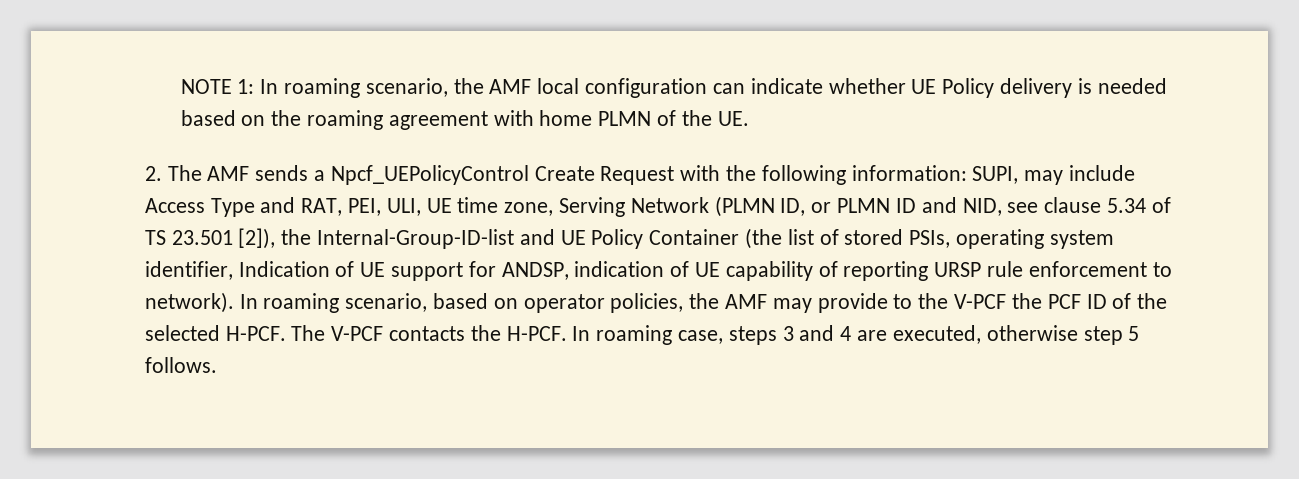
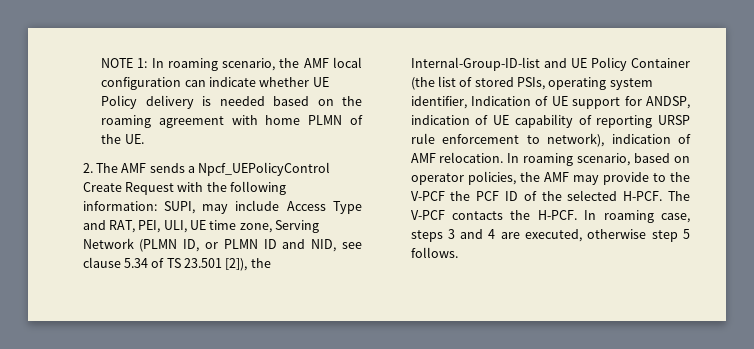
- SUPI, may include Access Type and RAT, PEI, ULI, UE time zone, Serving Network (PLMN ID, or PLMN ID and NID, see clause 5.34 of TS 23.501 [2]), the Internal-Group-ID-list and UE Policy Container (the list of stored PSIs, operating system identifier, Indication of UE support for ANDSP, indication of UE capability of reporting URSP rule enforcement to network).
+ SUPI, may include Access Type and RAT, PEI, ULI, UE time zone, Serving Network (PLMN ID, or PLMN ID and NID, see clause 5.34 of TS 23.501 [2]), the Internal-Group-ID-list and UE Policy Container (the list of stored PSIs, operating system identifier, Indication of UE support for ANDSP, indication of UE capability of reporting URSP rule enforcement to network), indication of AMF relocation.

